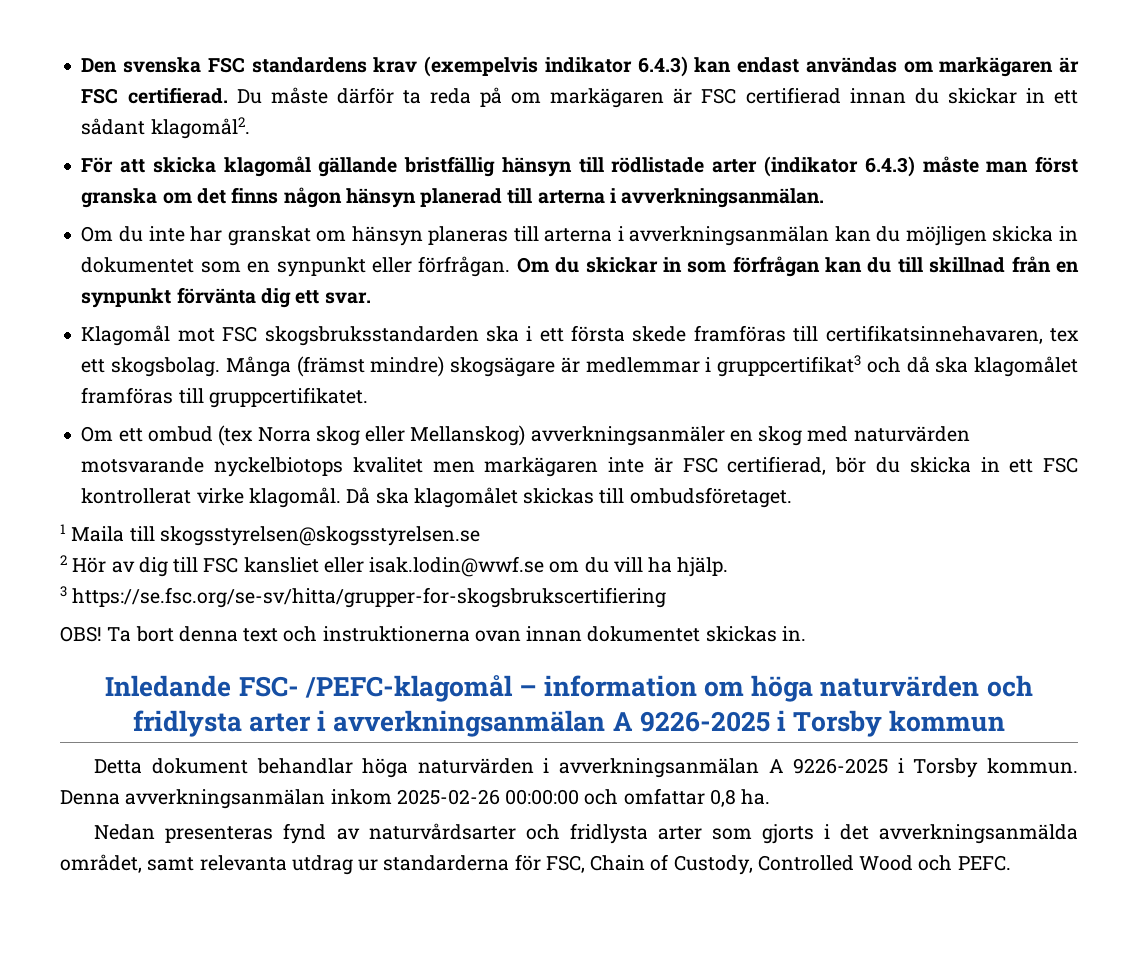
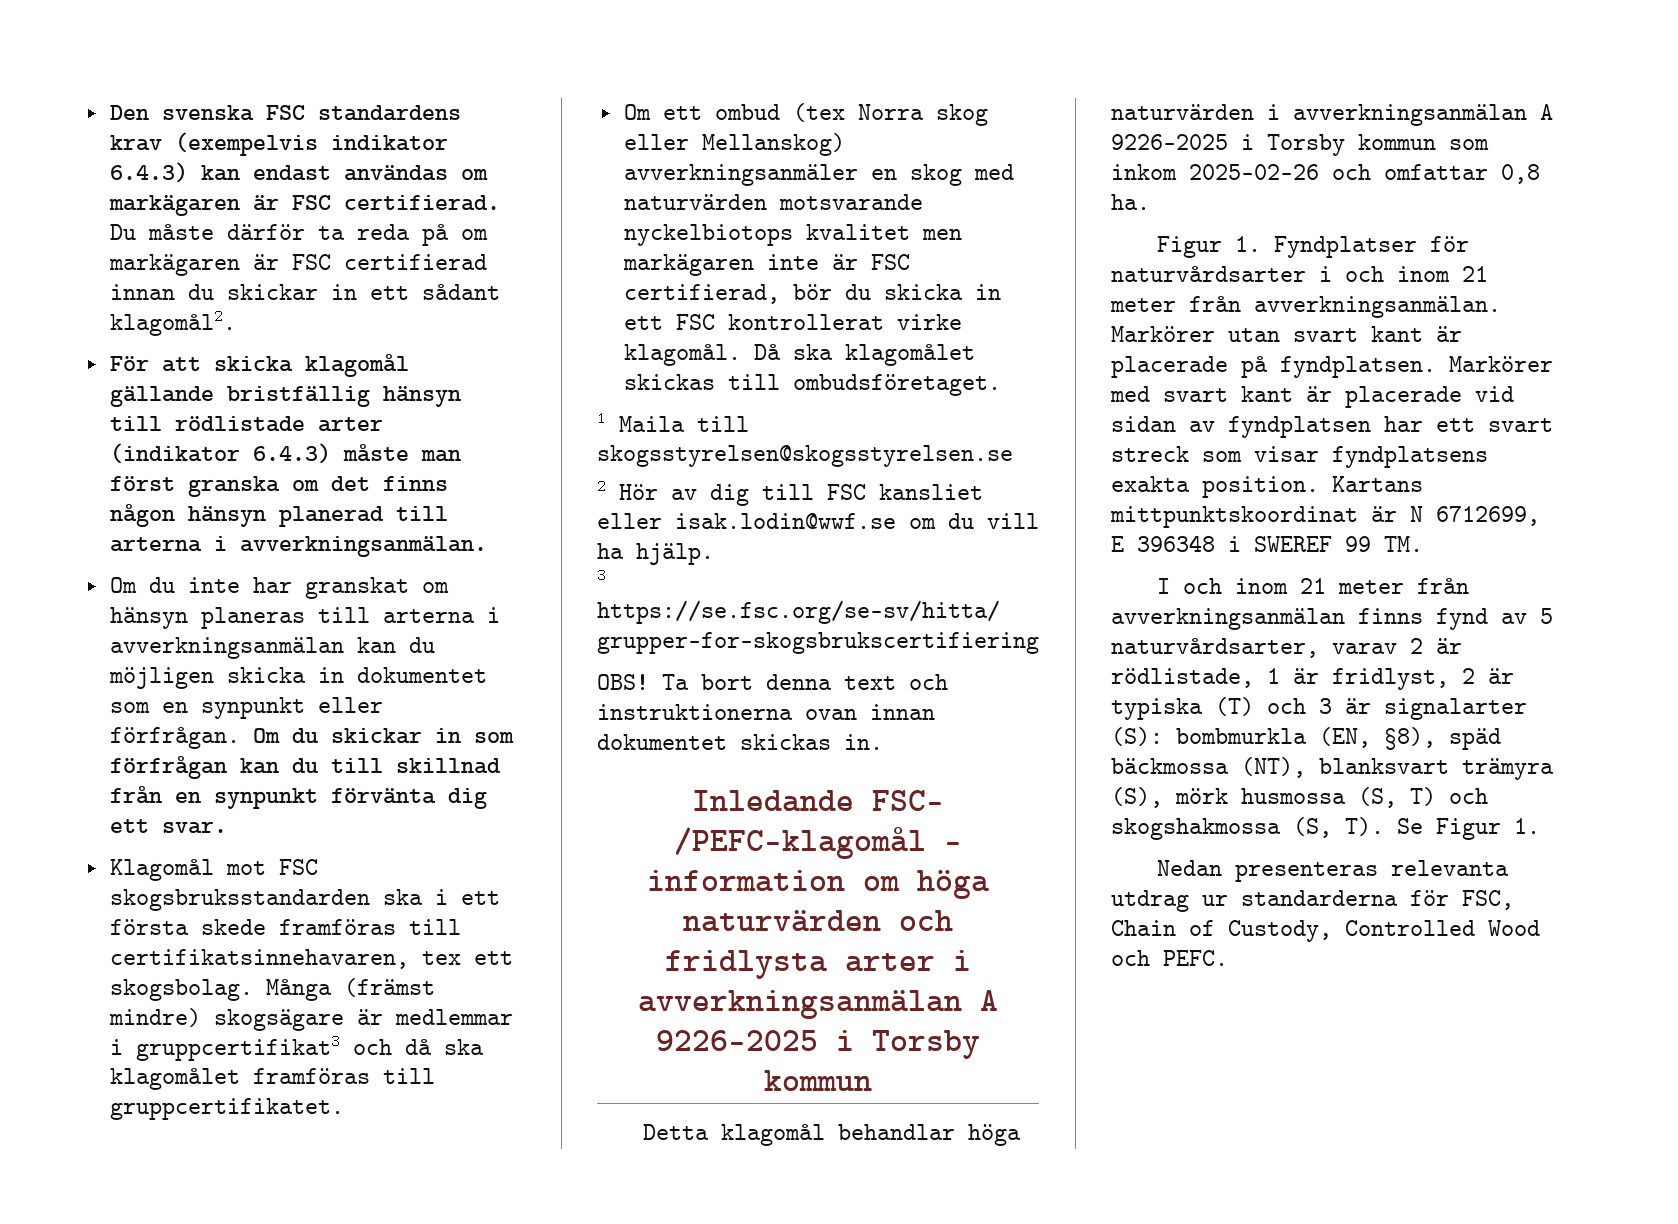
- Detta dokument behandlar höga naturvärden i avverkningsanmälan A 9226-2025 i Torsby kommun. Denna avverkningsanmälan inkom 2025-02-26 00:00:00 och omfattar 0,8 ha.
+ Detta klagomål behandlar höga naturvärden i avverkningsanmälan A 9226-2025 i Torsby kommun som inkom 2025-02-26 och omfattar 0,8 ha.
- Nedan presenteras fynd av naturvårdsarter och fridlysta arter som gjorts i det avverkningsanmälda området, samt relevanta utdrag ur standarderna för FSC, Chain of Custody, Controlled Wood och PEFC.
+ Figur 1. Fyndplatser för naturvårdsarter i och inom 21 meter från avverkningsanmälan. Markörer utan svart kant är placerade på fyndplatsen. Markörer med svart kant är placerade vid sidan av fyndplatsen har ett svart streck som visar fyndplatsens exakta position. Kartans mittpunktskoordinat är N 6712699, E 396348 i SWEREF 99 TM.
+ I och inom 21 meter från avverkningsanmälan finns fynd av 5 naturvårdsarter, varav 2 är rödlistade, 1 är fridlyst, 2 är typiska (T) och 3 är signalarter (S): bombmurkla (EN, §8), späd bäckmossa (NT), blanksvart trämyra (S), mörk husmossa (S, T) och skogshakmossa (S, T). Se Figur 1.
+ Nedan presenteras relevanta utdrag ur standarderna för FSC, Chain of Custody, Controlled Wood och PEFC.

